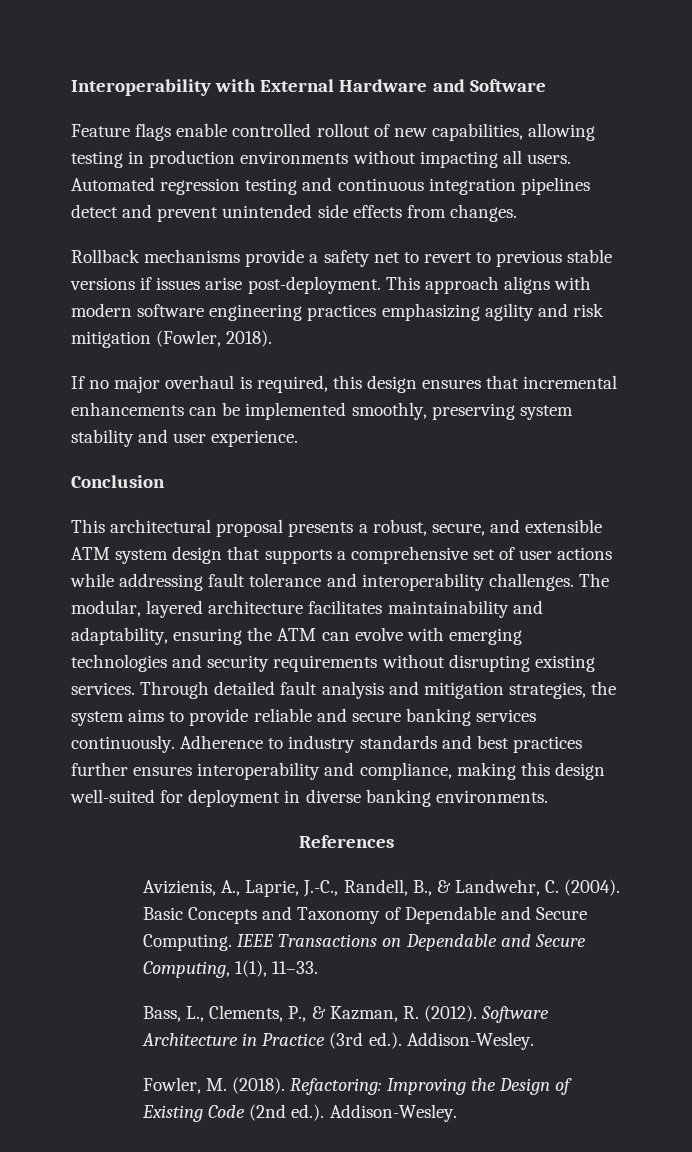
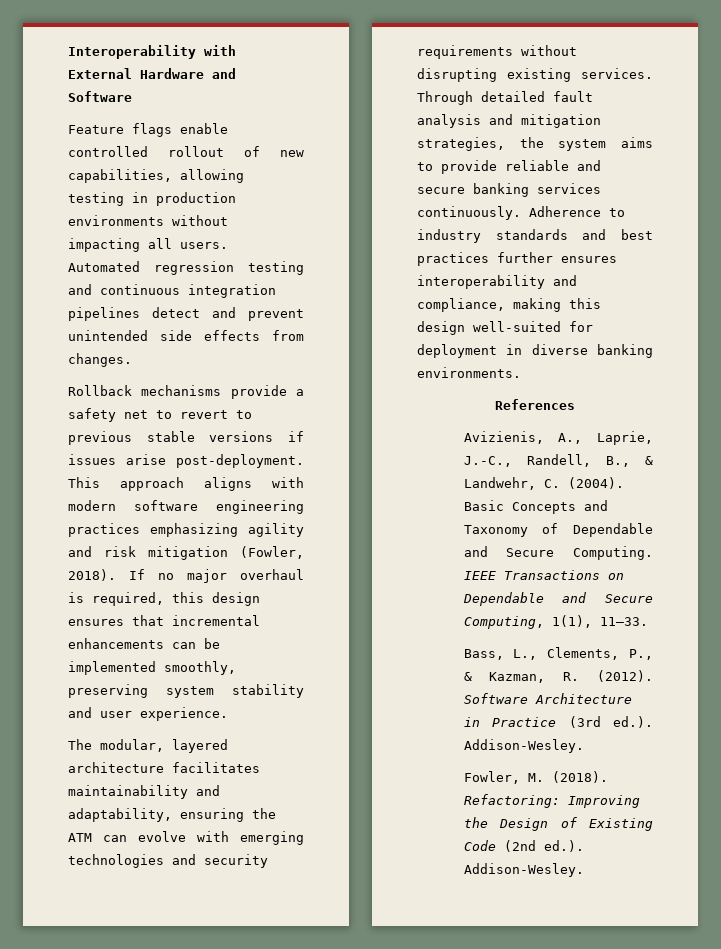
- This approach aligns with modern software engineering practices emphasizing agility and risk mitigation (Fowler, 2018).
- If no major overhaul is required, this design ensures that incremental enhancements can be implemented smoothly, preserving system stability and user experience.
+ This approach aligns with modern software engineering practices emphasizing agility and risk mitigation (Fowler, 2018). If no major overhaul is required, this design ensures that incremental enhancements can be implemented smoothly, preserving system stability and user experience.
- Conclusion
- This architectural proposal presents a robust, secure, and extensible ATM system design that supports a comprehensive set of user actions while addressing fault tolerance and interoperability challenges.

